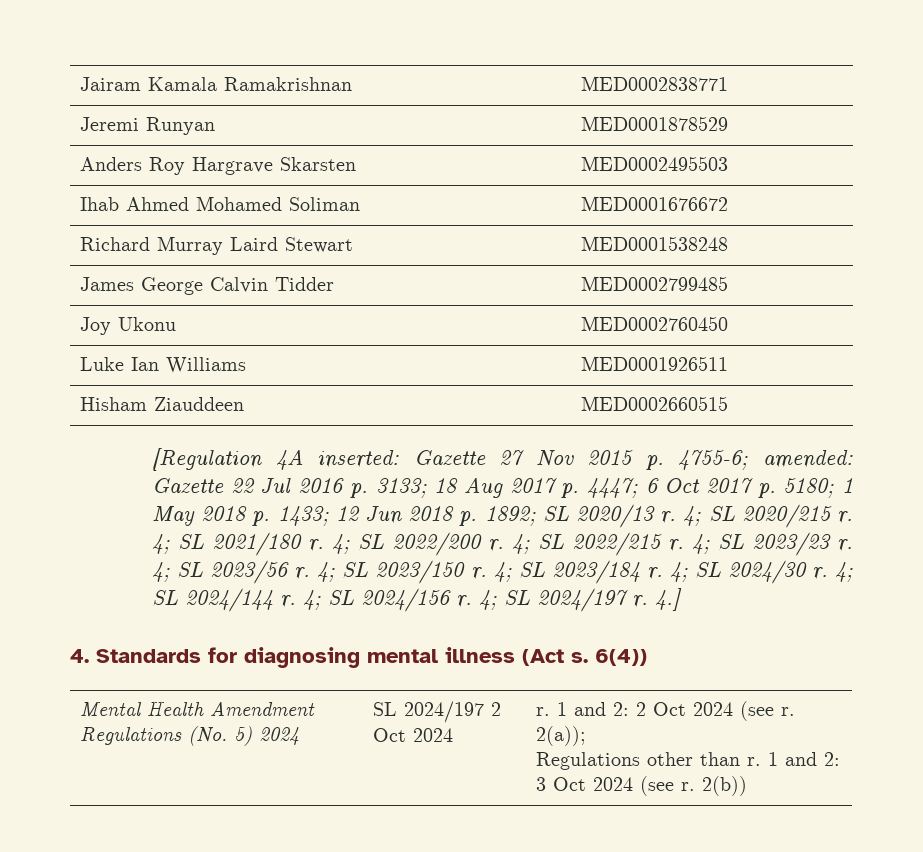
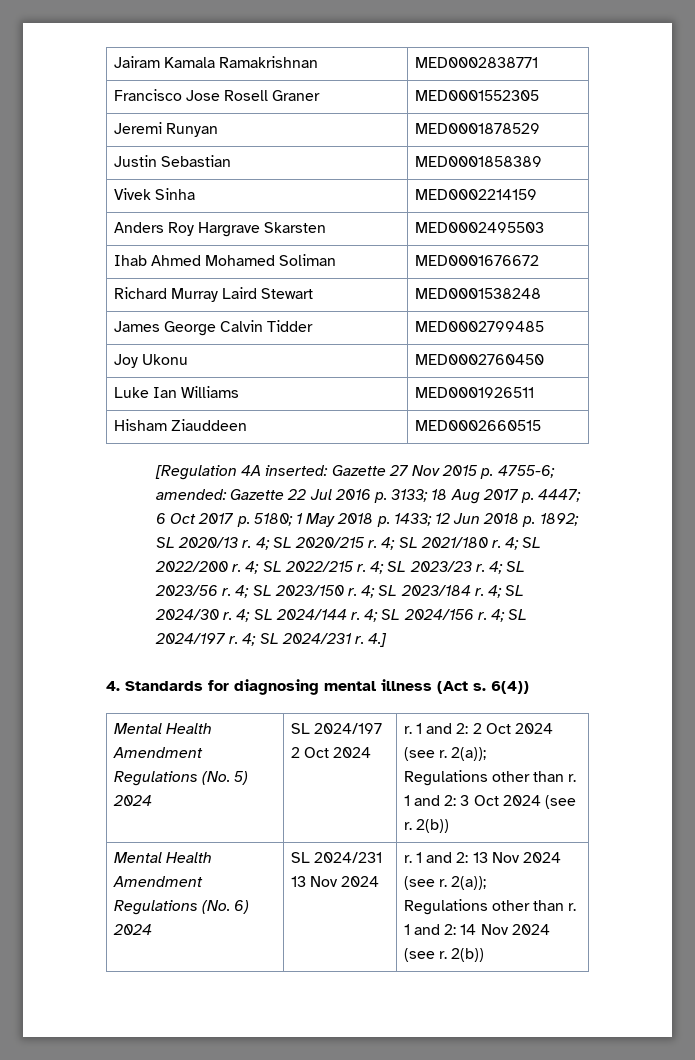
+ Francisco Jose Rosell Graner | MED0001552305
  Jeremi Runyan | MED0001878529
+ Justin Sebastian | MED0001858389
+ Vivek Sinha | MED0002214159
+ 4; SL 2024/231 r.
+ Mental Health Amendment Regulations (No. 6) 2024 | SL 2024/231 13 Nov 2024 | r. 1 and 2: 13 Nov 2024 (see r. 2(a));
+ Regulations other than r. 1 and 2: 14 Nov 2024 (see r. 2(b))

